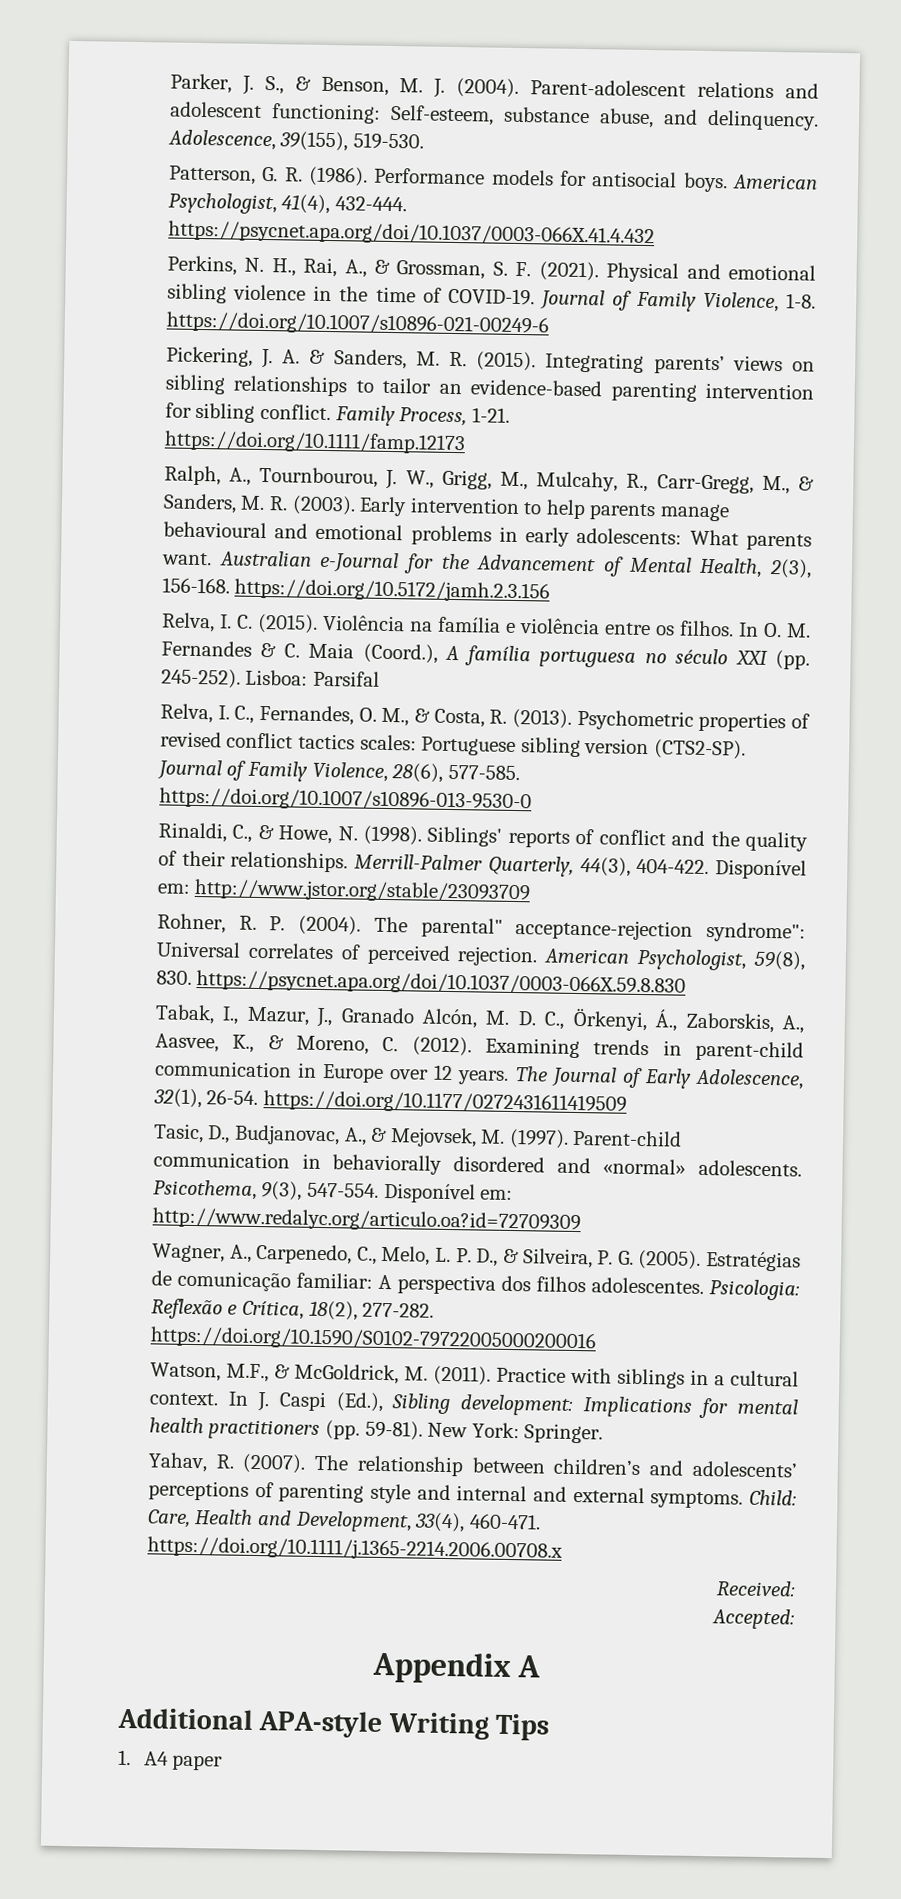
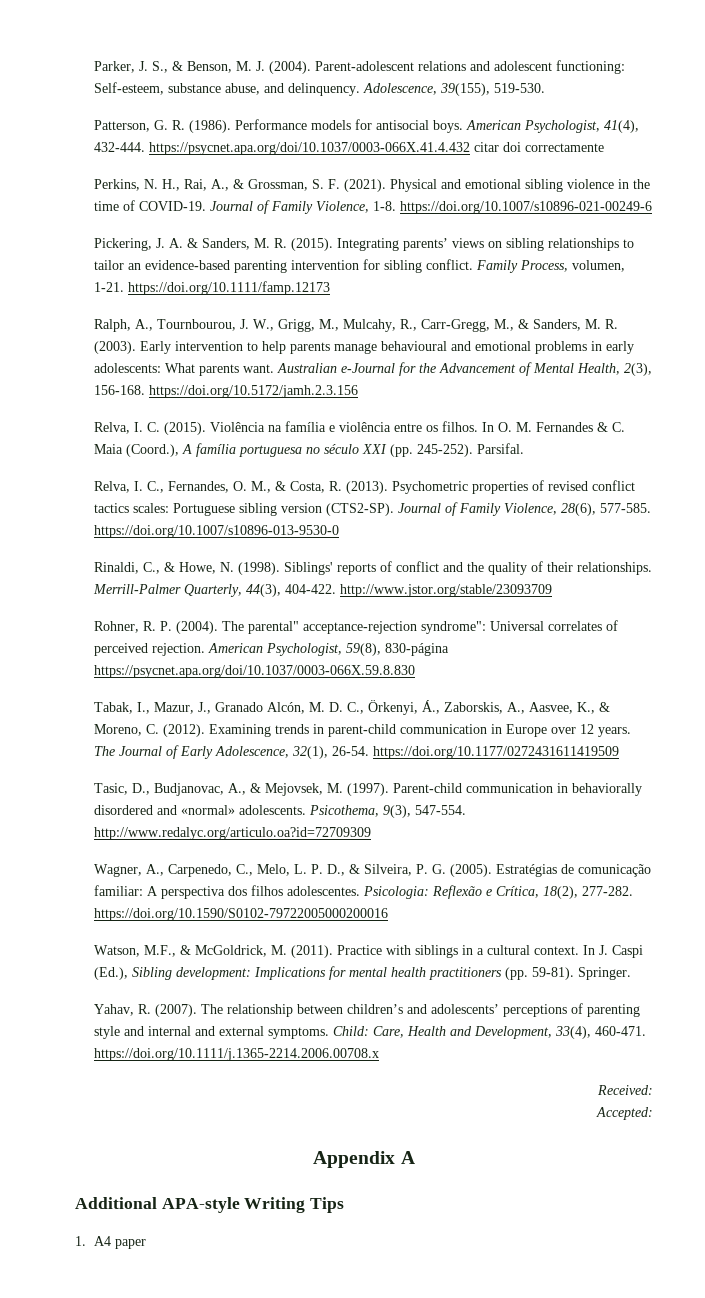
- American Psychologist, 41(4), 432-444. https://psycnet.apa.org/doi/10.1037/0003-066X.41.4.432
+ American Psychologist, 41(4), 432-444. https://psycnet.apa.org/doi/10.1037/0003-066X.41.4.432 citar doi correctamente
- Family Process, 1-21. https://doi.org/10.1111/famp.12173
+ Family Process, volumen, 1-21. https://doi.org/10.1111/famp.12173
- Lisboa: Parsifal
+ Parsifal.
- Merrill-Palmer Quarterly, 44(3), 404-422. Disponível em: http://www.jstor.org/stable/23093709
+ Merrill-Palmer Quarterly, 44(3), 404-422. http://www.jstor.org/stable/23093709
- American Psychologist, 59(8), 830. https://psycnet.apa.org/doi/10.1037/0003-066X.59.8.830
+ American Psychologist, 59(8), 830-página https://psycnet.apa.org/doi/10.1037/0003-066X.59.8.830
- Psicothema, 9(3), 547-554. Disponível em: http://www.redalyc.org/articulo.oa?id=72709309
+ Psicothema, 9(3), 547-554. http://www.redalyc.org/articulo.oa?id=72709309
- New York: Springer.
+ Springer.

